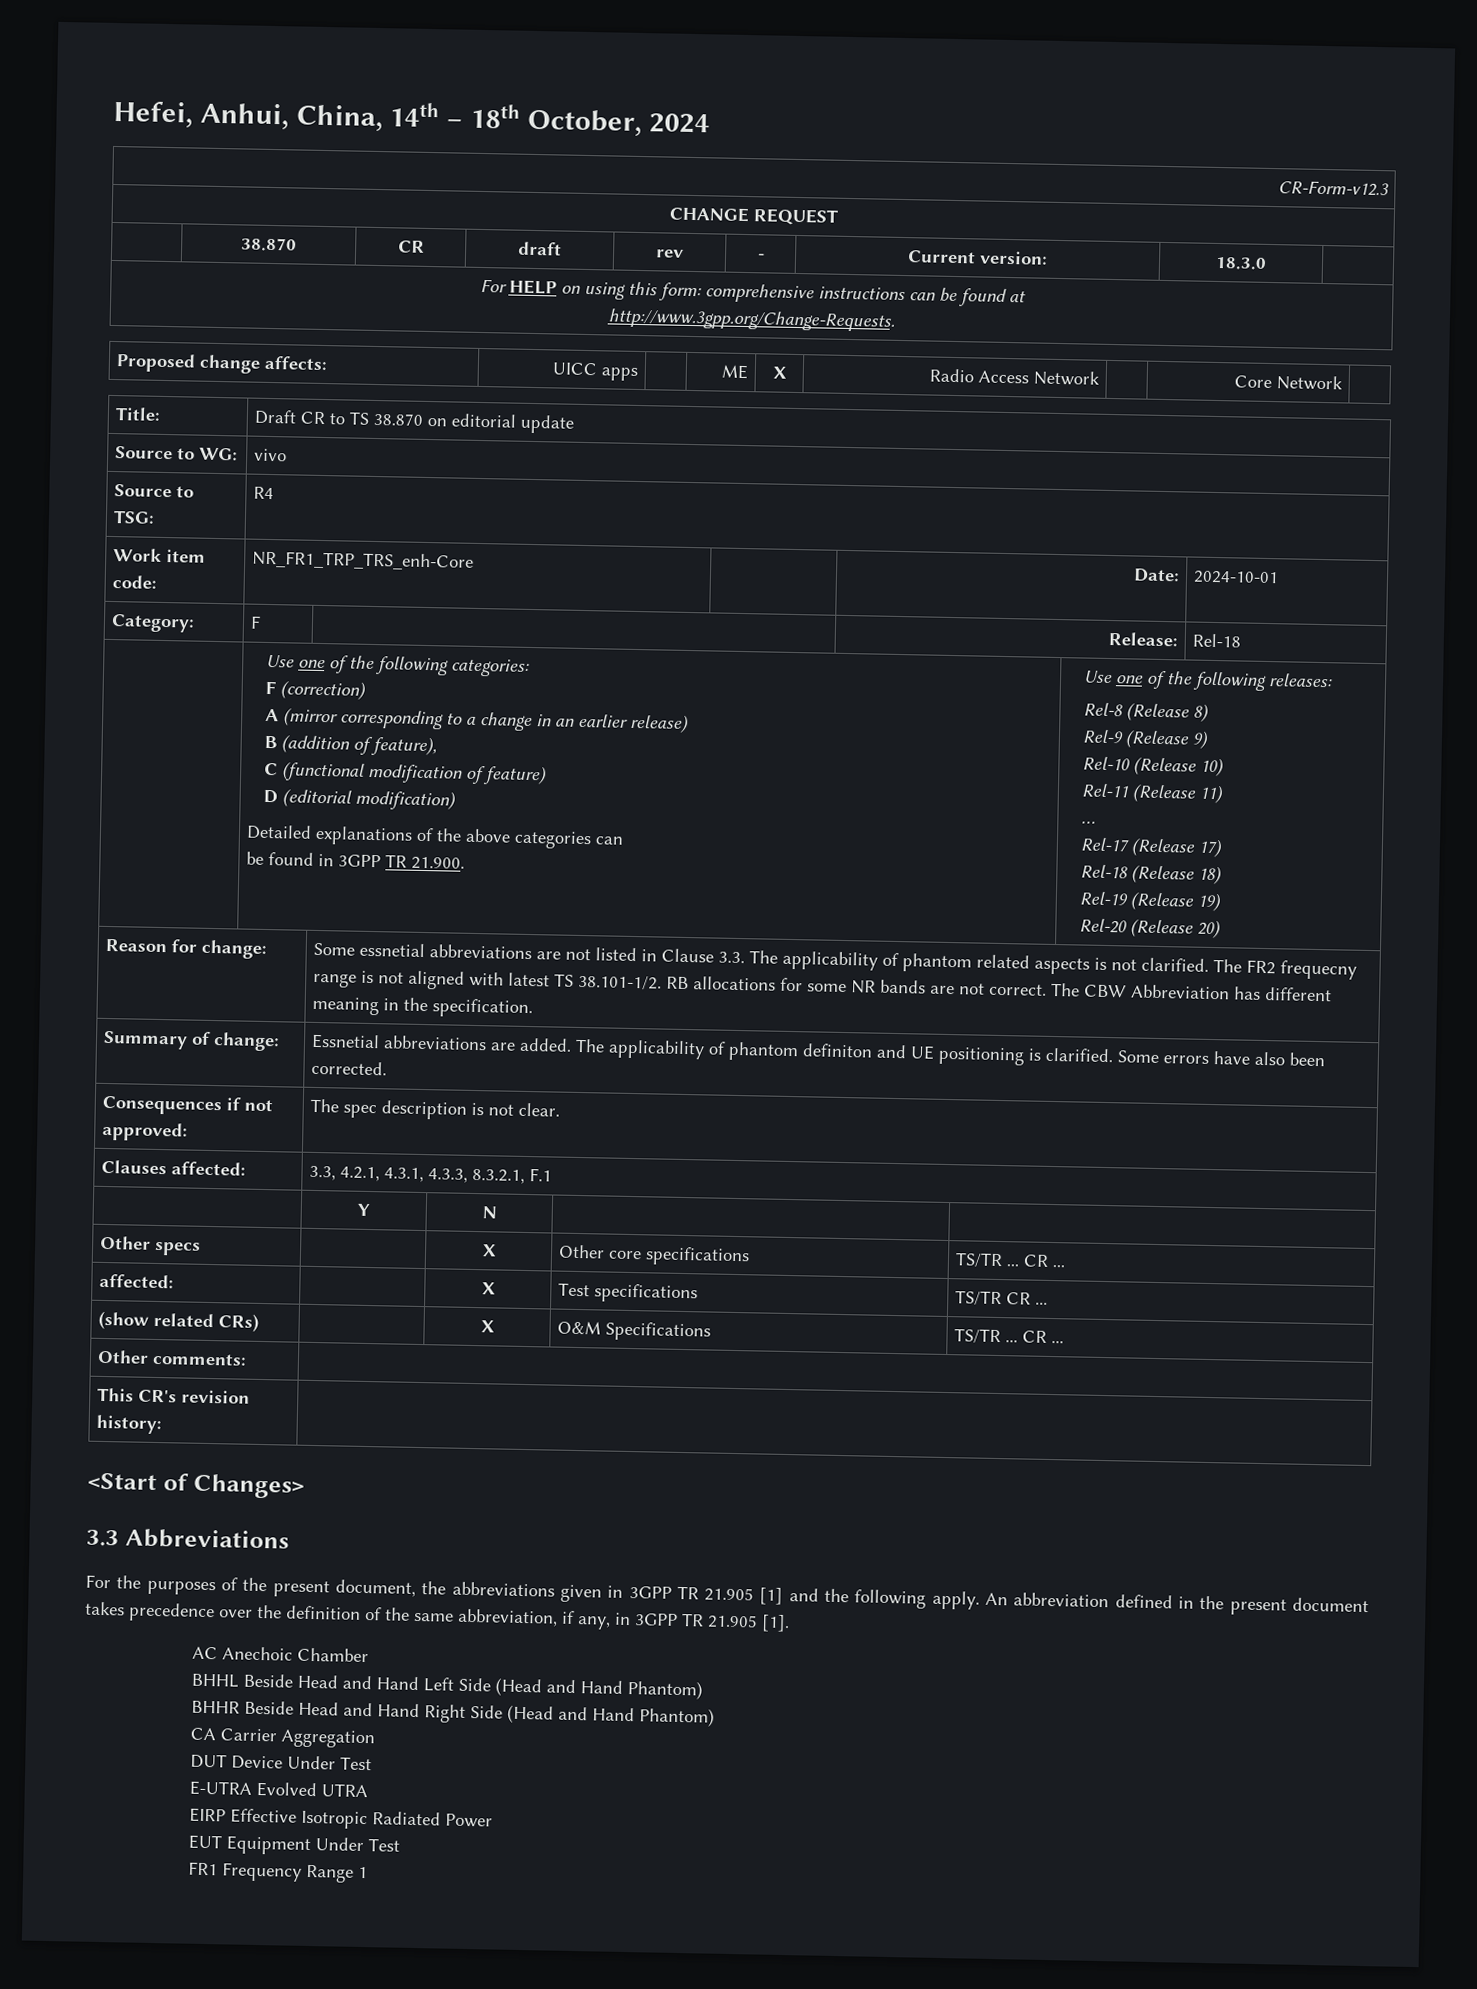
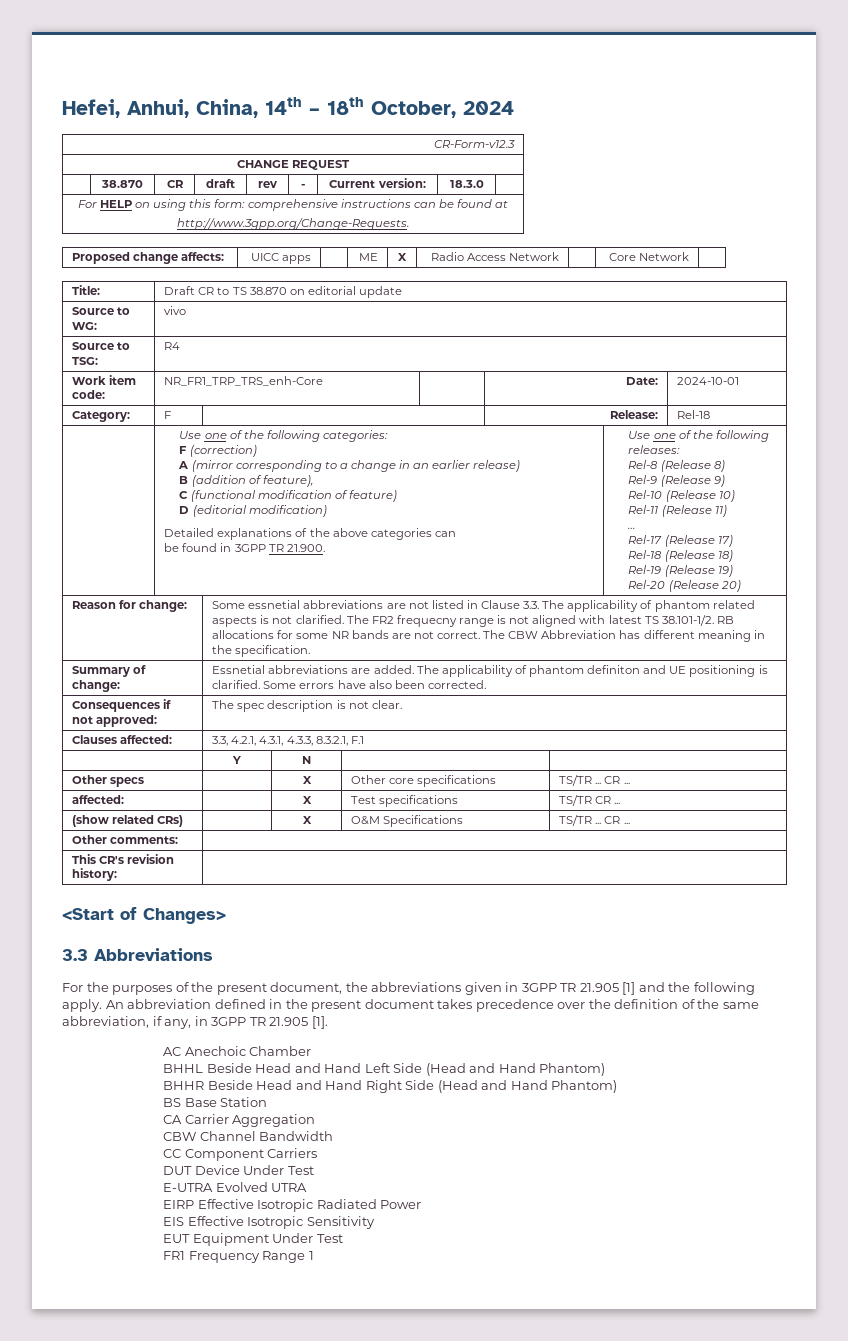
+ BS Base Station
+ CBW Channel Bandwidth
+ CC Component Carriers
+ EIS Effective Isotropic Sensitivity

